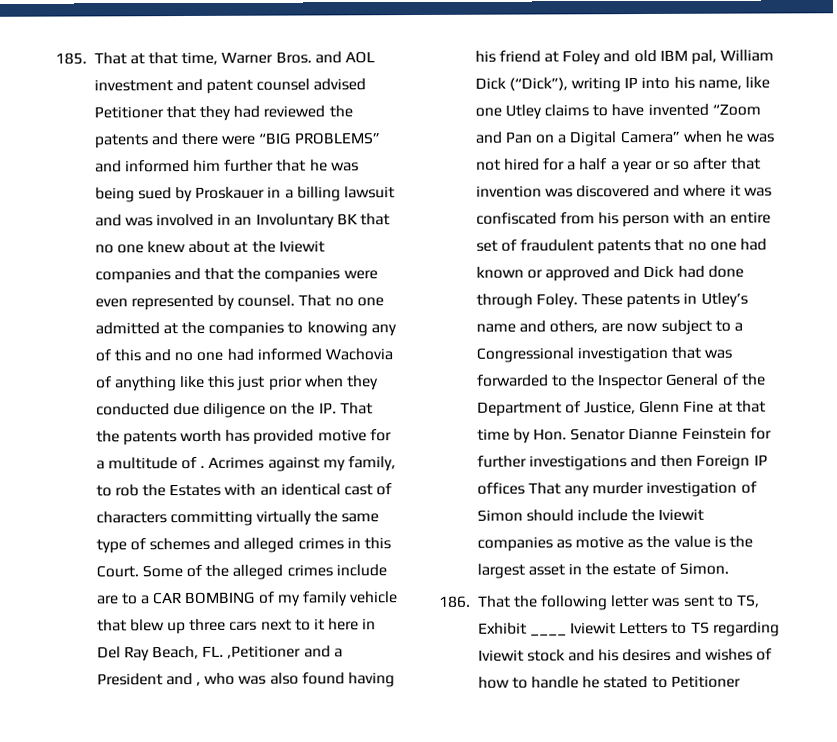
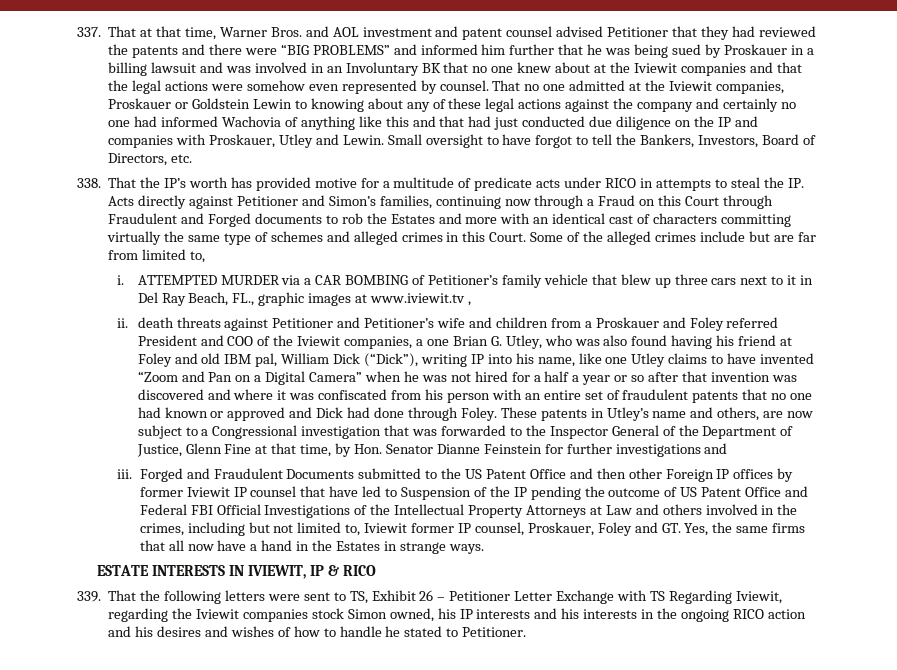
- 185. That at that time, Warner Bros. and AOL investment and patent counsel advised Petitioner that they had reviewed the patents and there were “BIG PROBLEMS” and informed him further that he was being sued by Proskauer in a billing lawsuit and was involved in an Involuntary BK that no one knew about at the Iviewit companies and that the companies were even represented by counsel.
+ 337. That at that time, Warner Bros. and AOL investment and patent counsel advised Petitioner that they had reviewed the patents and there were “BIG PROBLEMS” and informed him further that he was being sued by Proskauer in a billing lawsuit and was involved in an Involuntary BK that no one knew about at the Iviewit companies and that the legal actions were somehow even represented by counsel.
- That no one admitted at the companies to knowing any of this and no one had informed Wachovia of anything like this just prior when they conducted due diligence on the IP. That the patents worth has provided motive for a multitude of . Acrimes against my family, to rob the Estates with an identical cast of characters committing virtually the same type of schemes and alleged crimes in this Court.
+ That no one admitted at the Iviewit companies, Proskauer or Goldstein Lewin to knowing about any of these legal actions against the company and certainly no one had informed Wachovia of anything like this and that had just conducted due diligence on the IP and companies with Proskauer, Utley and Lewin. Small oversight to have forgot to tell the Bankers, Investors, Board of Directors, etc.
+ 338. That the IP’s worth has provided motive for a multitude of predicate acts under RICO in attempts to steal the IP. Acts directly against Petitioner and Simon’s families, continuing now through a Fraud on this Court through Fraudulent and Forged documents to rob the Estates and more with an identical cast of characters committing virtually the same type of schemes and alleged crimes in this Court.
- Some of the alleged crimes include are to a CAR BOMBING of my family vehicle that blew up three cars next to it here in Del Ray Beach, FL. ,Petitioner and a President and , who was also found having his friend at Foley and old IBM pal, William Dick (“Dick”), writing IP into his name, like one Utley claims to have invented “Zoom and Pan on a Digital Camera” when he was not hired for a half a year or so after that invention was discovered and where it was confiscated from his person with an entire set of fraudulent patents that no one had known or approved and Dick had done through Foley.
+ Some of the alleged crimes include but are far from limited to,
+ i. ATTEMPTED MURDER via a CAR BOMBING of Petitioner’s family vehicle that blew up three cars next to it in Del Ray Beach, FL., graphic images at www.iviewit.tv ,
+ ii. death threats against Petitioner and Petitioner’s wife and children from a Proskauer and Foley referred President and COO of the Iviewit companies, a one Brian G. Utley, who was also found having his friend at Foley and old IBM pal, William Dick (“Dick”), writing IP into his name, like one Utley claims to have invented “Zoom and Pan on a Digital Camera” when he was not hired for a half a year or so after that invention was discovered and where it was confiscated from his person with an entire set of fraudulent patents that no one had known or approved and Dick had done through Foley.
- These patents in Utley’s name and others, are now subject to a Congressional investigation that was forwarded to the Inspector General of the Department of Justice, Glenn Fine at that time by Hon. Senator Dianne Feinstein for further investigations and then Foreign IP offices That any murder investigation of Simon should include the Iviewit companies as motive as the value is the largest asset in the estate of Simon.
- 186. That the following letter was sent to TS, Exhibit ____ Iviewit Letters to TS regarding Iviewit stock and his desires and wishes of how to handle he stated to Petitioner
+ These patents in Utley’s name and others, are now subject to a Congressional investigation that was forwarded to the Inspector General of the Department of Justice, Glenn Fine at that time, by Hon. Senator Dianne Feinstein for further investigations and
+ iii. Forged and Fraudulent Documents submitted to the US Patent Office and then other Foreign IP offices by former Iviewit IP counsel that have led to Suspension of the IP pending the outcome of US Patent Office and Federal FBI Official Investigations of the Intellectual Property Attorneys at Law and others involved in the crimes, including but not limited to, Iviewit former IP counsel, Proskauer, Foley and GT. Yes, the same firms that all now have a hand in the Estates in strange ways.
+ ESTATE INTERESTS IN IVIEWIT, IP & RICO
+ 339. That the following letters were sent to TS, Exhibit 26 – Petitioner Letter Exchange with TS Regarding Iviewit, regarding the Iviewit companies stock Simon owned, his IP interests and his interests in the ongoing RICO action and his desires and wishes of how to handle he stated to Petitioner.

